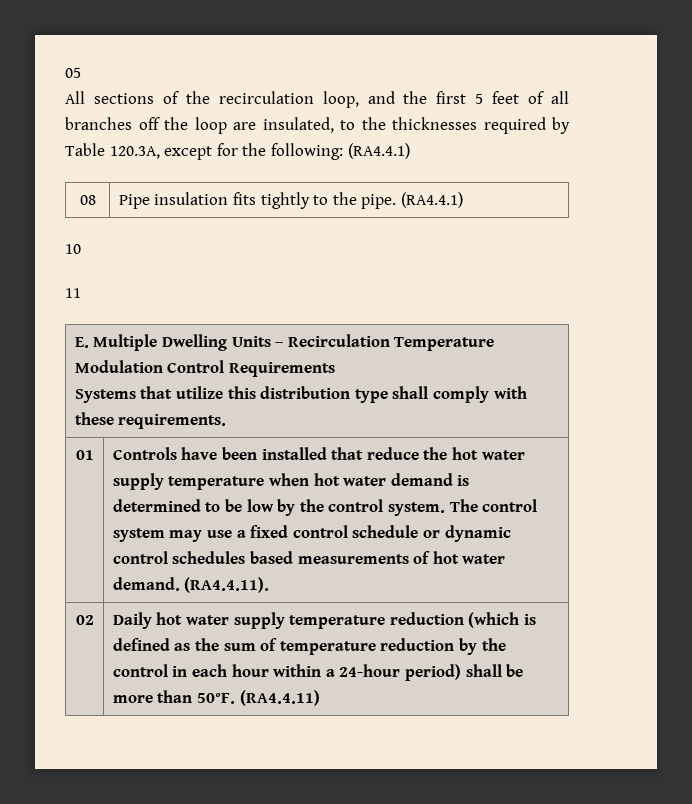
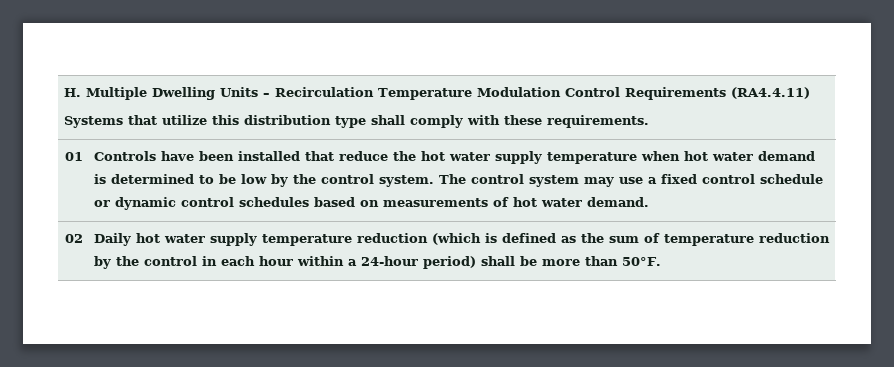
- 05
- All sections of the recirculation loop, and the first 5 feet of all branches off the loop are insulated, to the thicknesses required by Table 120.3A, except for the following: (RA4.4.1)
- 08 | Pipe insulation fits tightly to the pipe. (RA4.4.1)
- 10
- 11
- E. Multiple Dwelling Units – Recirculation Temperature Modulation Control Requirements
+ H. Multiple Dwelling Units – Recirculation Temperature Modulation Control Requirements (RA4.4.11)
- The control system may use a fixed control schedule or dynamic control schedules based measurements of hot water demand. (RA4.4.11).
+ The control system may use a fixed control schedule or dynamic control schedules based on measurements of hot water demand.
- 02 | Daily hot water supply temperature reduction (which is defined as the sum of temperature reduction by the control in each hour within a 24-hour period) shall be more than 50°F. (RA4.4.11)
+ 02 | Daily hot water supply temperature reduction (which is defined as the sum of temperature reduction by the control in each hour within a 24-hour period) shall be more than 50°F.

